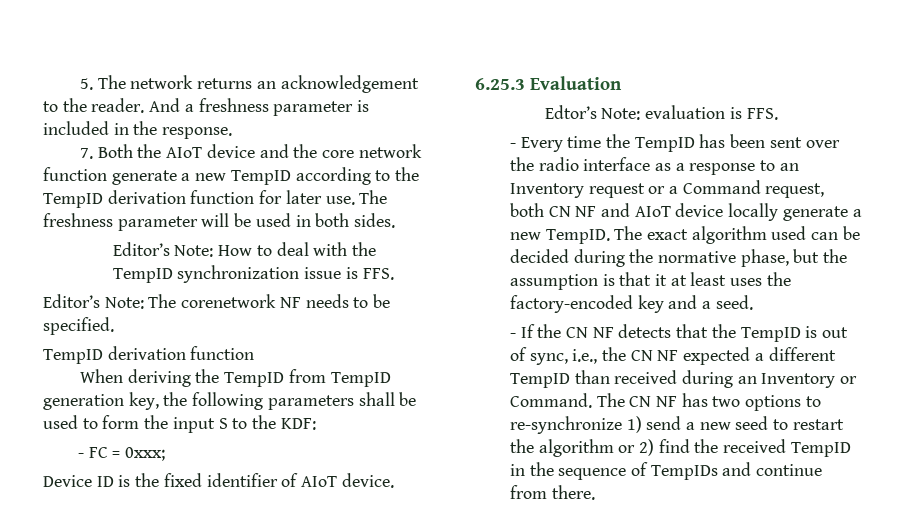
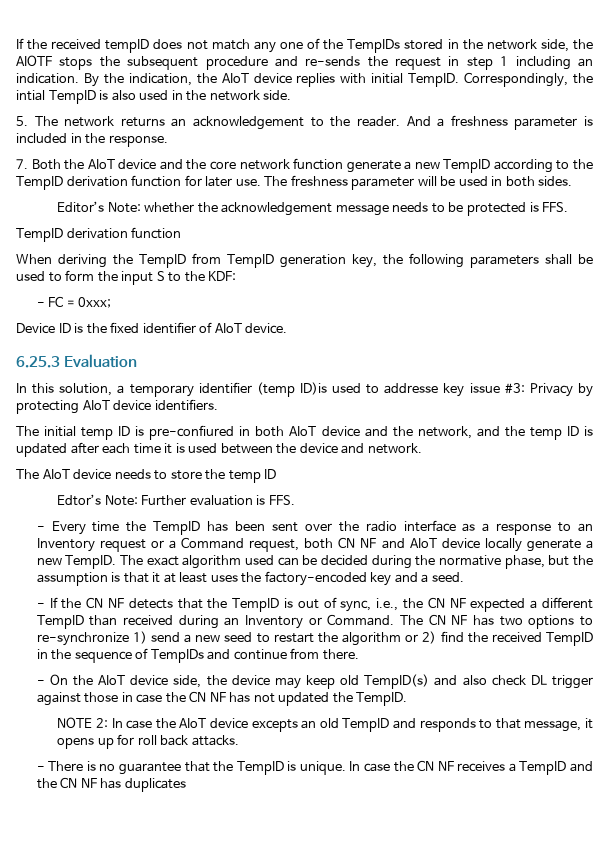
+ If the received tempID does not match any one of the TempIDs stored in the network side, the AIOTF stops the subsequent procedure and re-sends the request in step 1 including an indication. By the indication, the AIoT device replies with initial TempID. Correspondingly, the intial TempID is also used in the network side.
- Editor’s Note: How to deal with the TempID synchronization issue is FFS.
- Editor’s Note: The corenetwork NF needs to be specified.
+ Editor’s Note: whether the acknowledgement message needs to be protected is FFS.
+ In this solution, a temporary identifier (temp ID)is used to addresse key issue #3: Privacy by protecting AIoT device identifiers.
+ The initial temp ID is pre-confiured in both AIoT device and the network, and the temp ID is updated after each time it is used between the device and network.
+ The AIoT device needs to store the temp ID
- Edtor’s Note: evaluation is FFS.
+ Edtor’s Note: Further evaluation is FFS.
+ - On the AIoT device side, the device may keep old TempID(s) and also check DL trigger against those in case the CN NF has not updated the TempID.
+ NOTE 2: In case the AIoT device excepts an old TempID and responds to that message, it opens up for roll back attacks.
+ - There is no guarantee that the TempID is unique. In case the CN NF receives a TempID and the CN NF has duplicates

